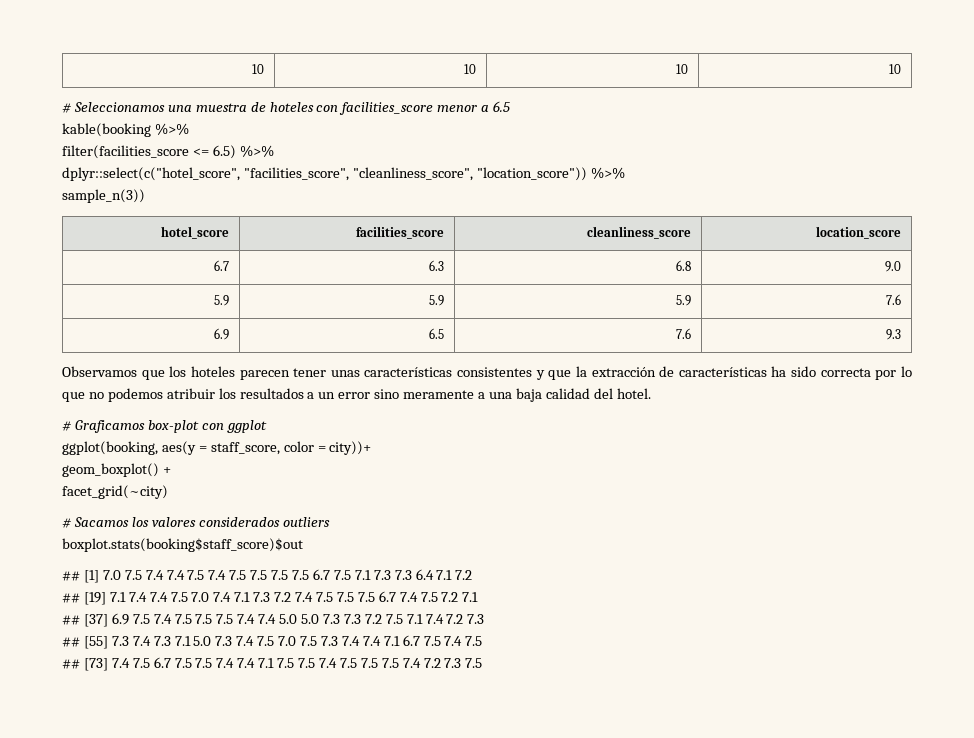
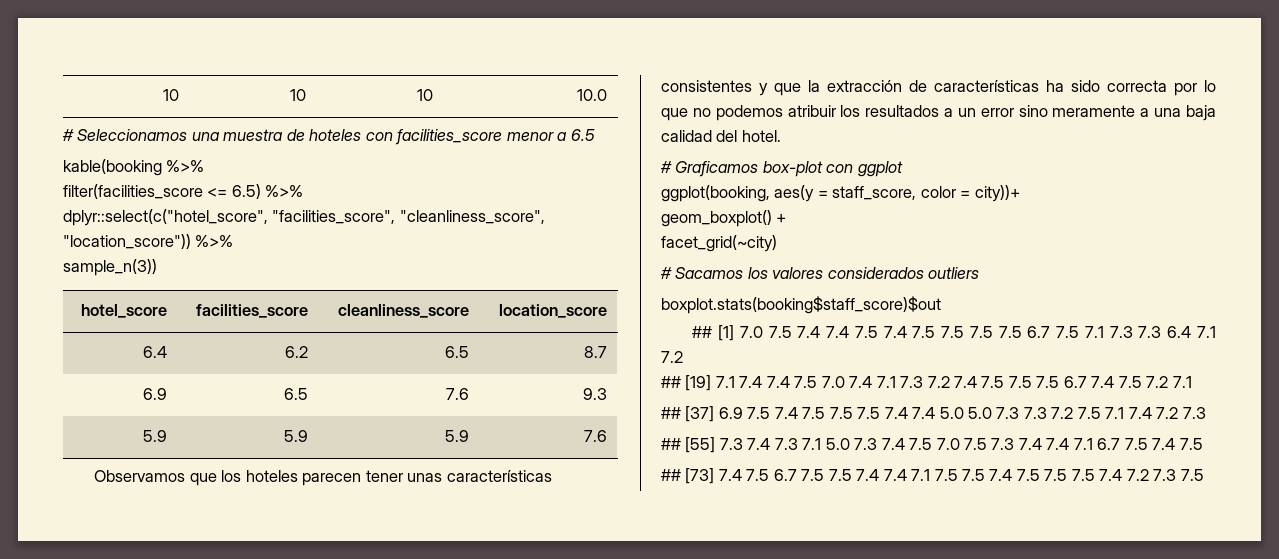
- 10 | 10 | 10 | 10
+ 10 | 10 | 10 | 10.0
- 6.7 | 6.3 | 6.8 | 9.0
+ 6.4 | 6.2 | 6.5 | 8.7
+ 6.9 | 6.5 | 7.6 | 9.3
- 6.9 | 6.5 | 7.6 | 9.3

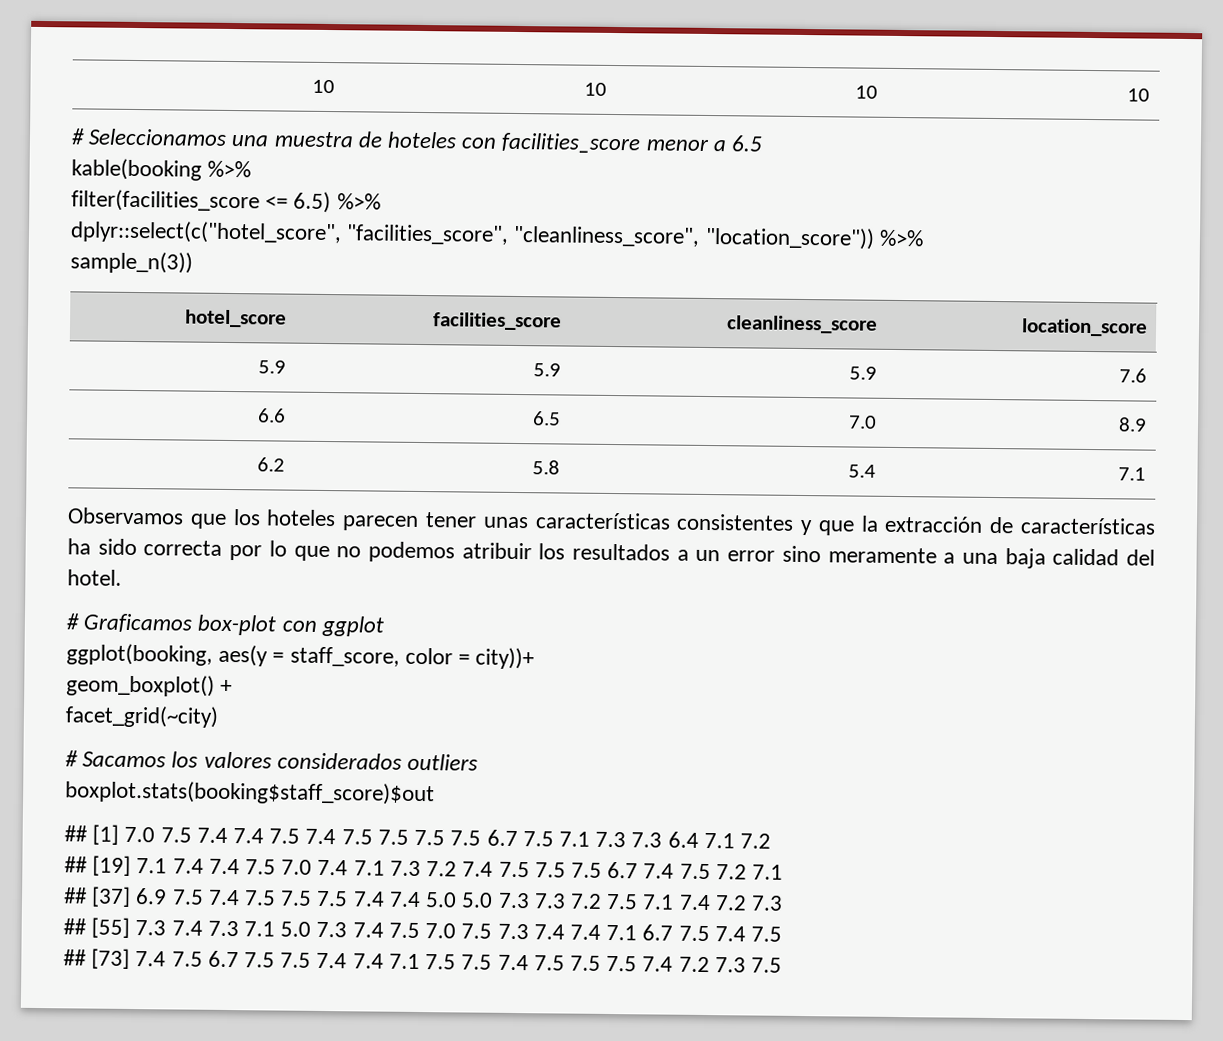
- 10 | 10 | 10 | 10.0
+ 10 | 10 | 10 | 10
- 6.4 | 6.2 | 6.5 | 8.7
- 6.9 | 6.5 | 7.6 | 9.3
  5.9 | 5.9 | 5.9 | 7.6
+ 6.6 | 6.5 | 7.0 | 8.9
+ 6.2 | 5.8 | 5.4 | 7.1

